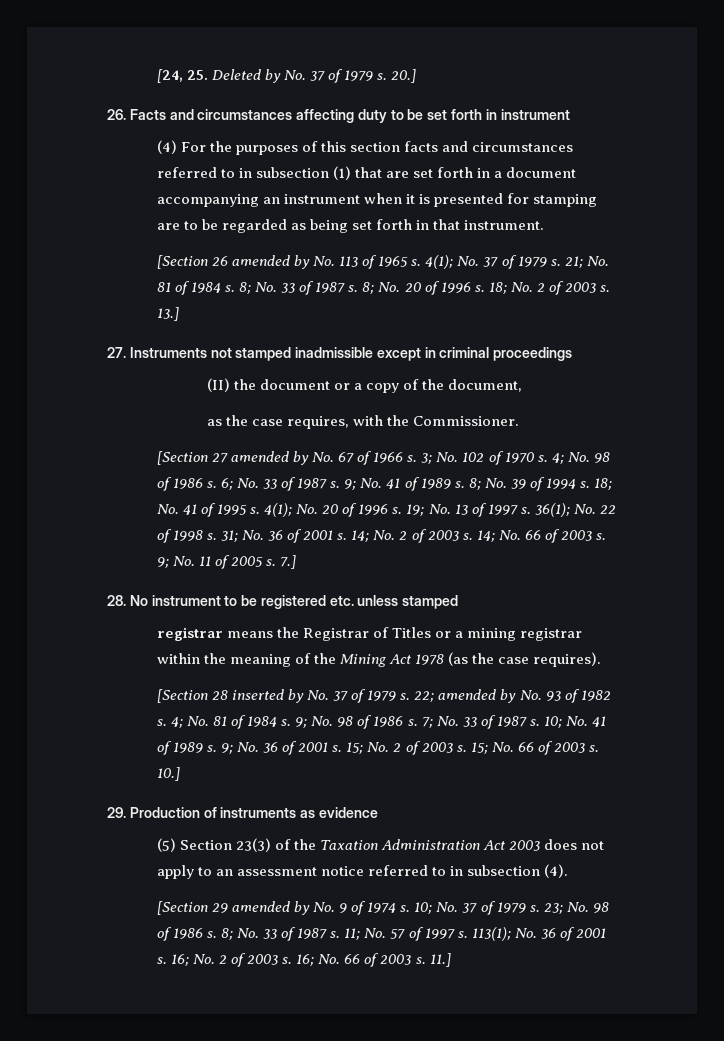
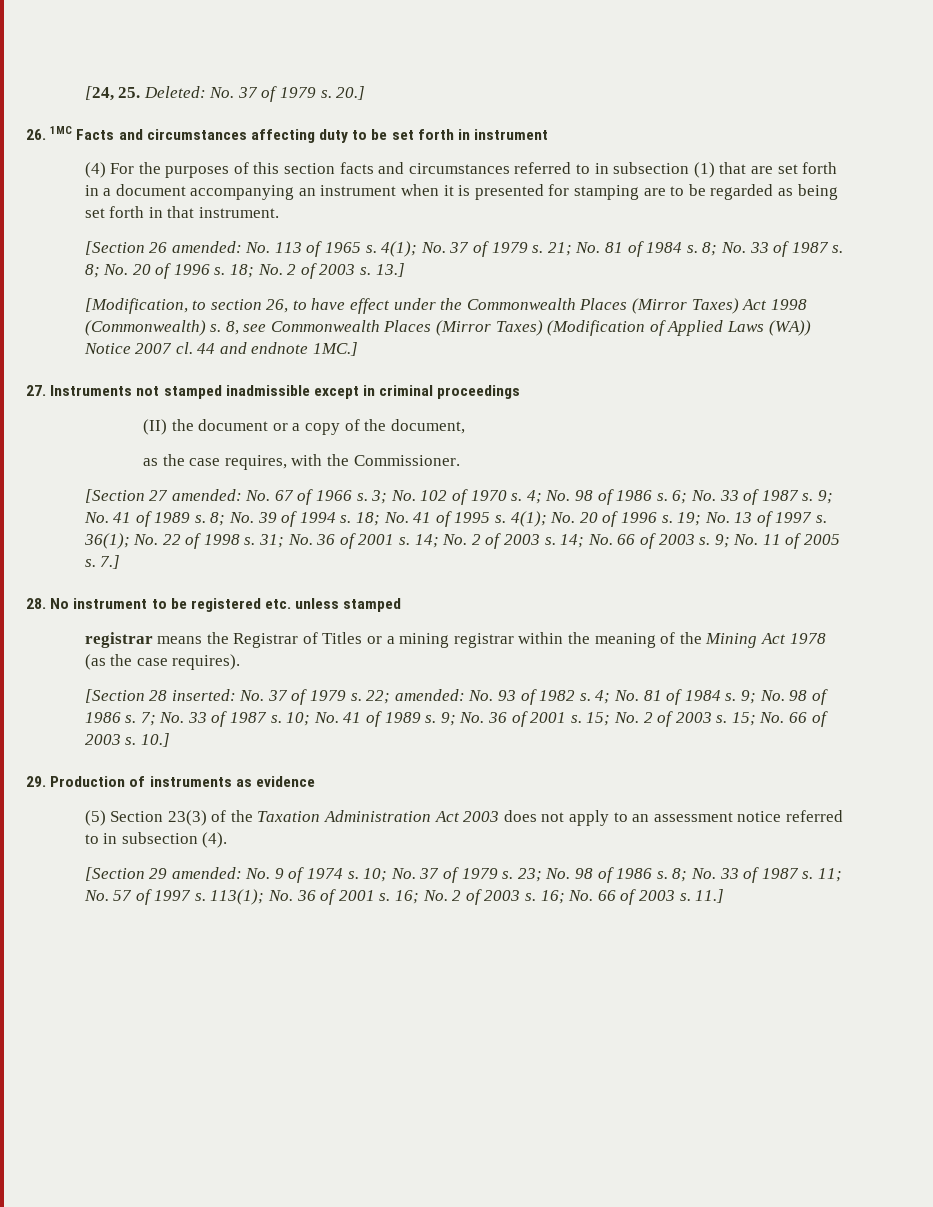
- [24, 25. Deleted by No. 37 of 1979 s.
+ [24, 25. Deleted: No. 37 of 1979 s.
- 26. Facts and circumstances affecting duty to be set forth in instrument
+ 26. 1MC Facts and circumstances affecting duty to be set forth in instrument
- [Section 26 amended by No. 113 of 1965 s.
+ [Section 26 amended: No. 113 of 1965 s.
+ [Modification, to section 26, to have effect under the Commonwealth Places (Mirror Taxes) Act 1998 (Commonwealth) s. 8, see Commonwealth Places (Mirror Taxes) (Modification of Applied Laws (WA)) Notice 2007 cl. 44 and endnote 1MC.]
- [Section 27 amended by No. 67 of 1966 s.
+ [Section 27 amended: No. 67 of 1966 s.
- [Section 28 inserted by No. 37 of 1979 s.
+ [Section 28 inserted: No. 37 of 1979 s.
- 22; amended by No. 93 of 1982 s.
+ 22; amended: No. 93 of 1982 s.
- [Section 29 amended by No. 9 of 1974 s.
+ [Section 29 amended: No. 9 of 1974 s.

